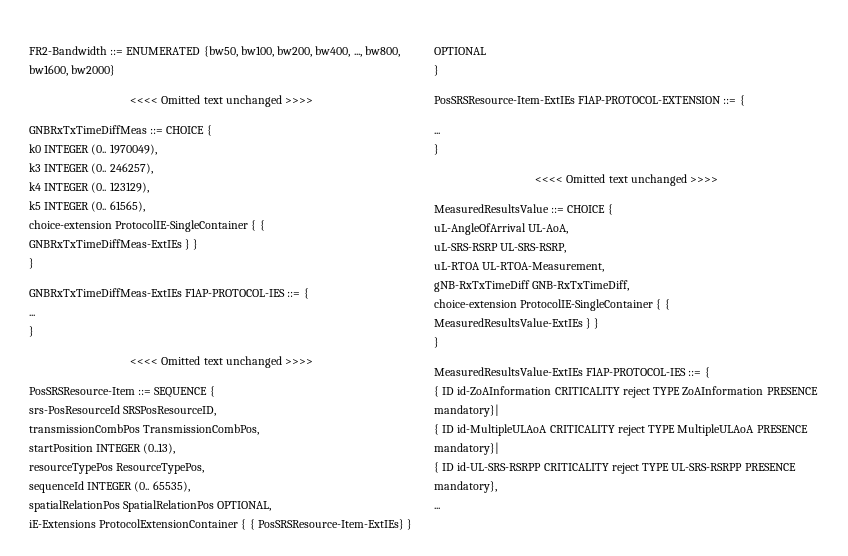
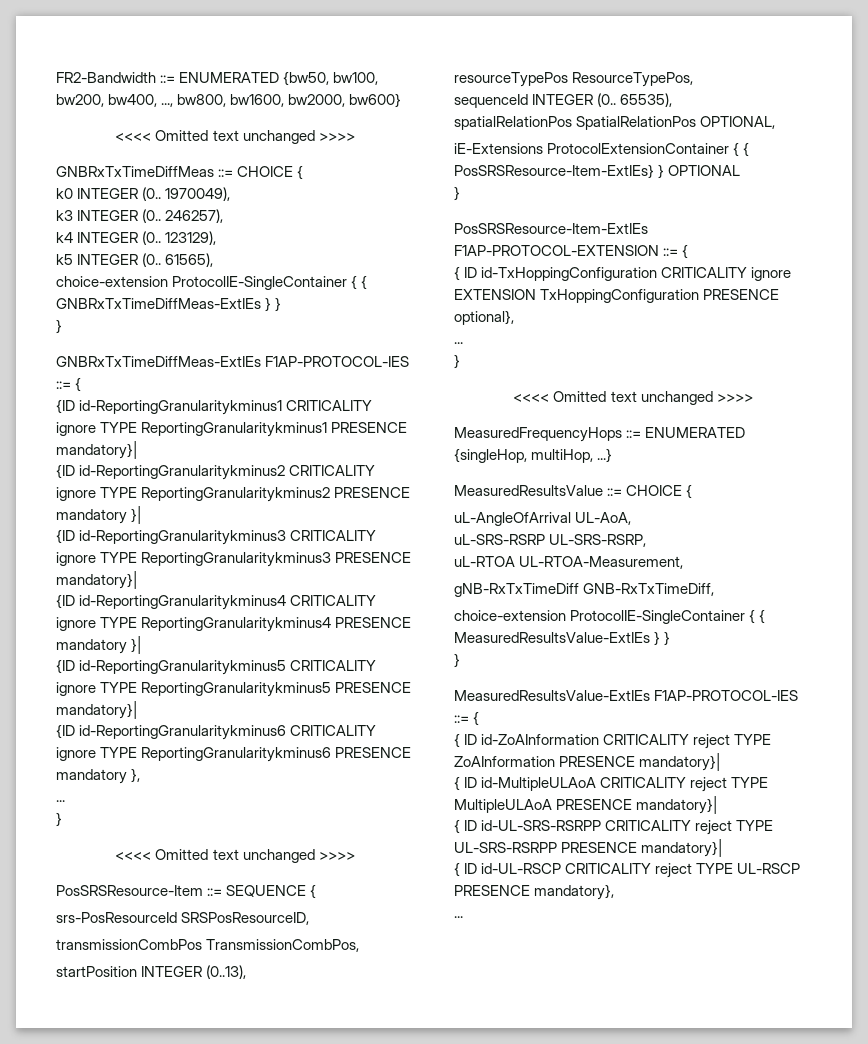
- FR2-Bandwidth ::= ENUMERATED {bw50, bw100, bw200, bw400, ..., bw800, bw1600, bw2000}
+ FR2-Bandwidth ::= ENUMERATED {bw50, bw100, bw200, bw400, ..., bw800, bw1600, bw2000, bw600}
+ {ID id-ReportingGranularitykminus1 CRITICALITY ignore TYPE ReportingGranularitykminus1 PRESENCE mandatory}|
+ {ID id-ReportingGranularitykminus2 CRITICALITY ignore TYPE ReportingGranularitykminus2 PRESENCE mandatory }|
+ {ID id-ReportingGranularitykminus3 CRITICALITY ignore TYPE ReportingGranularitykminus3 PRESENCE mandatory}|
+ {ID id-ReportingGranularitykminus4 CRITICALITY ignore TYPE ReportingGranularitykminus4 PRESENCE mandatory }|
+ {ID id-ReportingGranularitykminus5 CRITICALITY ignore TYPE ReportingGranularitykminus5 PRESENCE mandatory}|
+ {ID id-ReportingGranularitykminus6 CRITICALITY ignore TYPE ReportingGranularitykminus6 PRESENCE mandatory },
  PosSRSResource-Item-ExtIEs F1AP-PROTOCOL-EXTENSION ::= {
+ { ID id-TxHoppingConfiguration CRITICALITY ignore EXTENSION TxHoppingConfiguration PRESENCE optional},
  ...
  }
  <<<< Omitted text unchanged >>>>
+ MeasuredFrequencyHops ::= ENUMERATED {singleHop, multiHop, ...}
- { ID id-UL-SRS-RSRPP CRITICALITY reject TYPE UL-SRS-RSRPP PRESENCE mandatory},
+ { ID id-UL-SRS-RSRPP CRITICALITY reject TYPE UL-SRS-RSRPP PRESENCE mandatory}|
+ { ID id-UL-RSCP CRITICALITY reject TYPE UL-RSCP PRESENCE mandatory},

